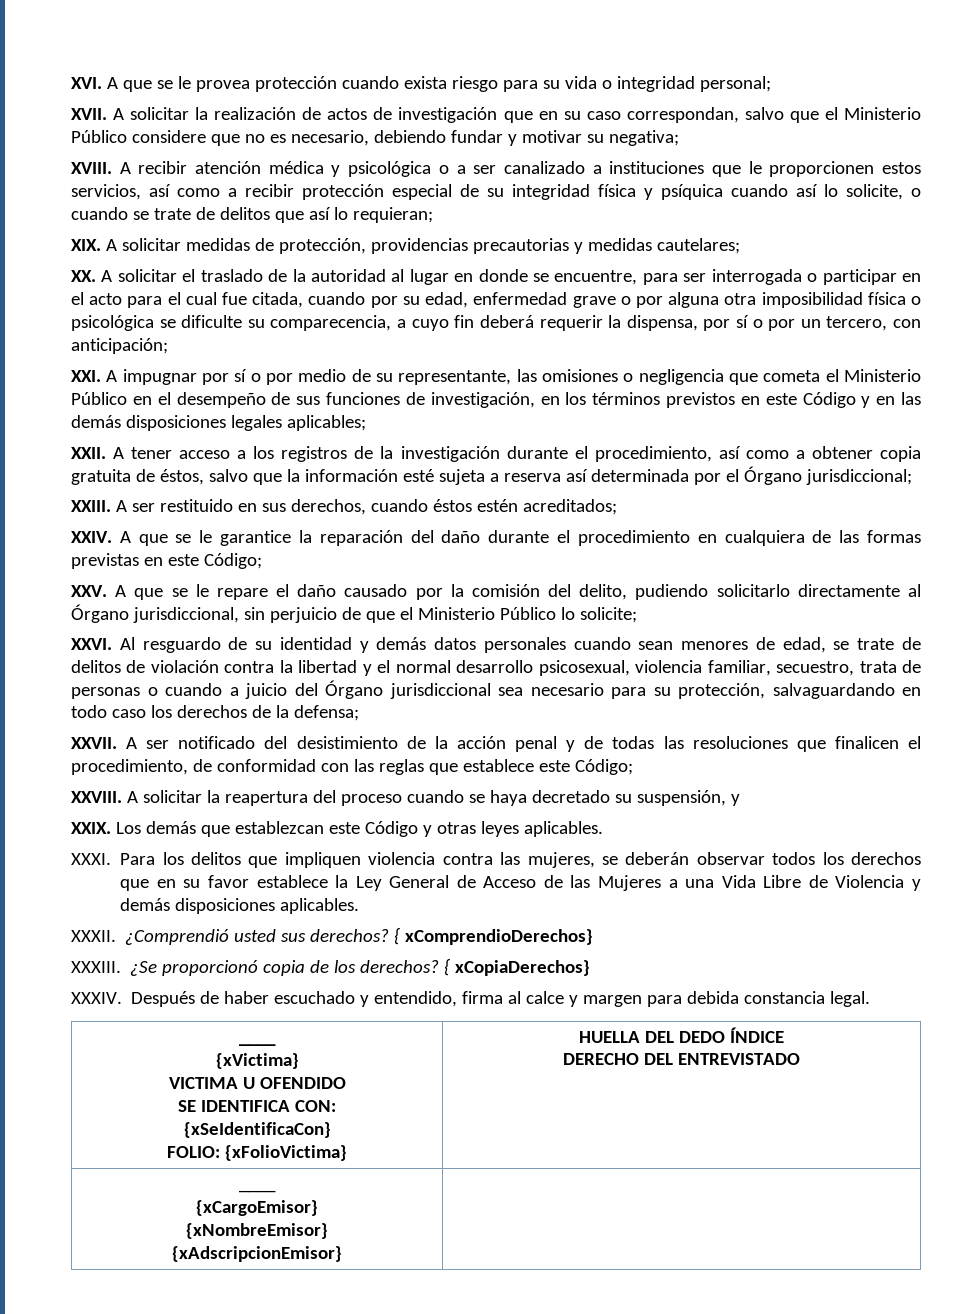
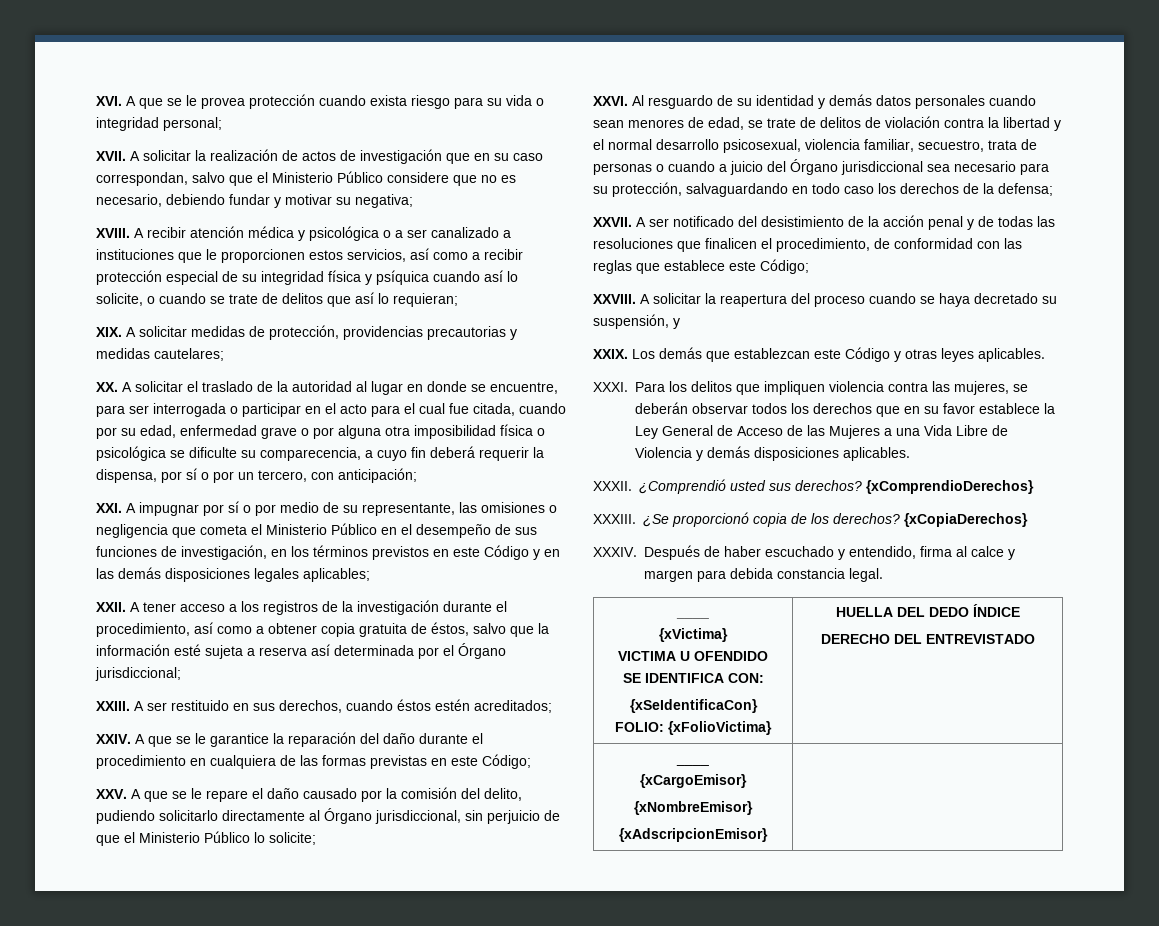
- { xComprendioDerechos}
+ {xComprendioDerechos}
- { xCopiaDerechos}
+ {xCopiaDerechos}

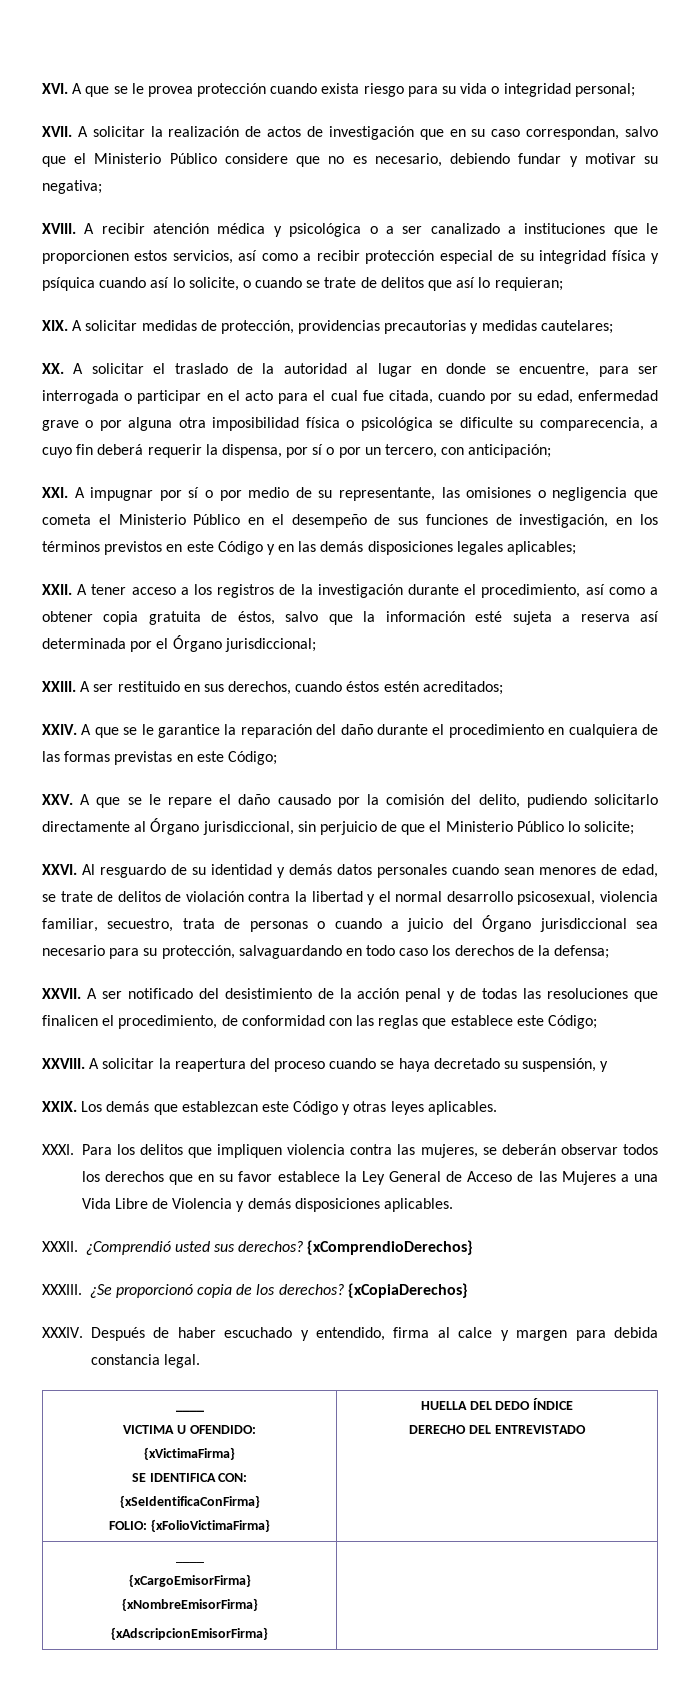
  Después de haber escuchado y entendido, firma al calce y margen para debida constancia legal.
  ____
- {xVictima}
- VICTIMA U OFENDIDO
+ VICTIMA U OFENDIDO:
+ {xVictimaFirma}
  SE IDENTIFICA CON:
- {xSeIdentificaCon}
- FOLIO: {xFolioVictima} | HUELLA DEL DEDO ÍNDICE
+ {xSeIdentificaConFirma}
+ FOLIO: {xFolioVictimaFirma} | HUELLA DEL DEDO ÍNDICE
  DERECHO DEL ENTREVISTADO
  ____
- {xCargoEmisor}
- {xNombreEmisor}
- {xAdscripcionEmisor} |
+ {xCargoEmisorFirma}
+ {xNombreEmisorFirma}
+ {xAdscripcionEmisorFirma} |

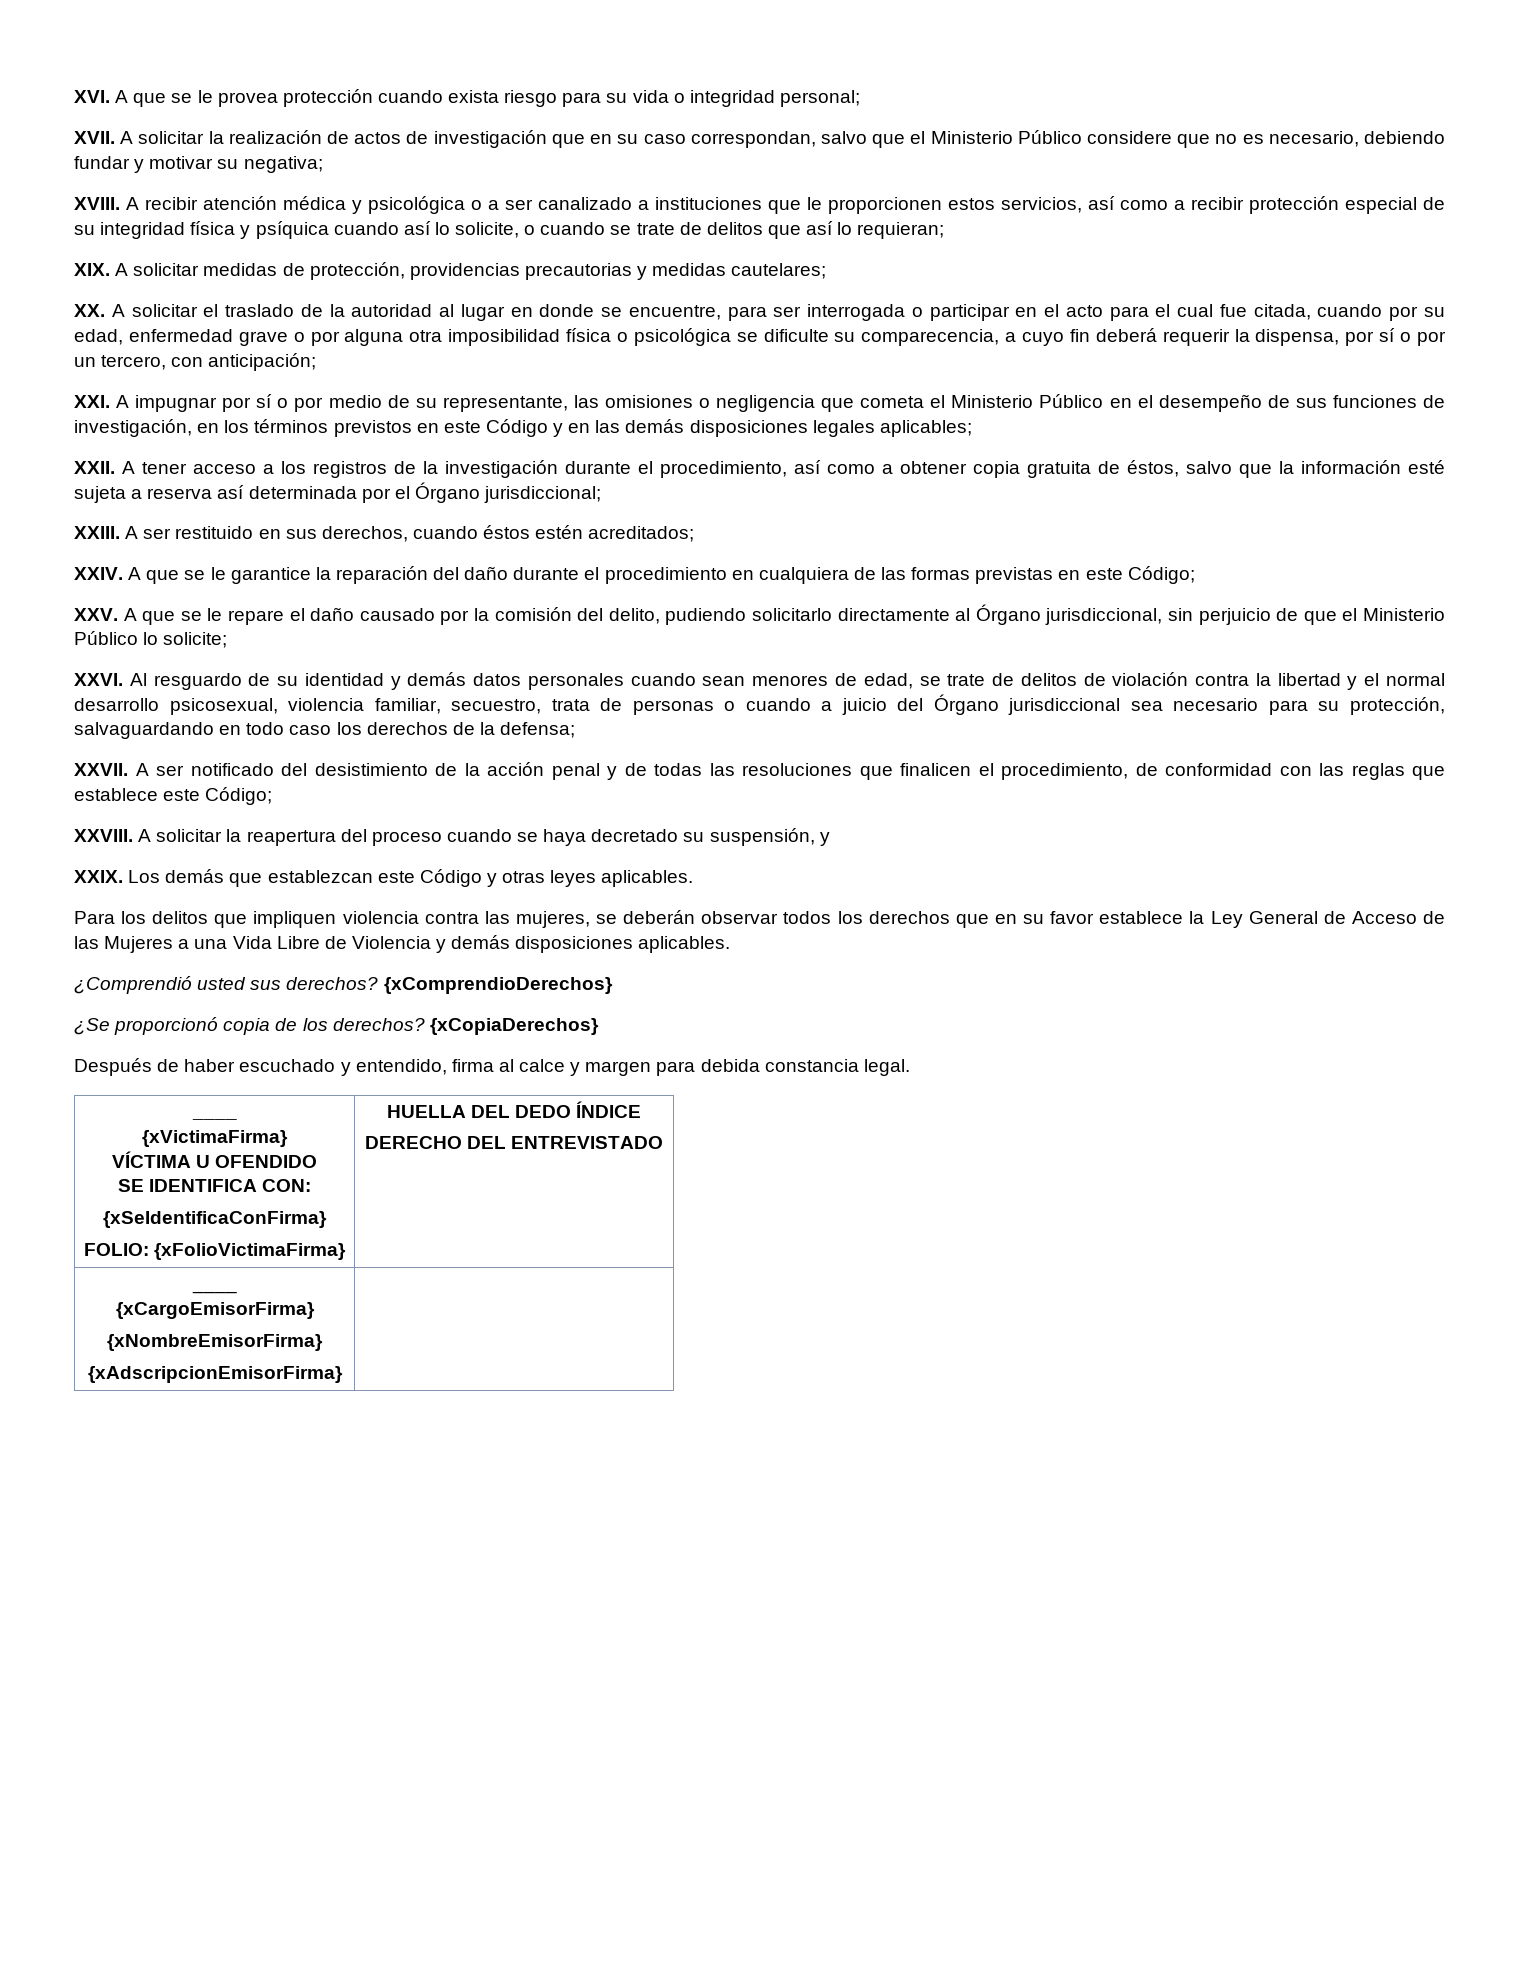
- XXXI.
- XXXII.
- XXXIII.
- XXXIV. Después de haber escuchado y entendido, firma al calce y margen para debida constancia legal.
+ Después de haber escuchado y entendido, firma al calce y margen para debida constancia legal.
  ____
- VICTIMA U OFENDIDO:
  {xVictimaFirma}
+ VÍCTIMA U OFENDIDO

